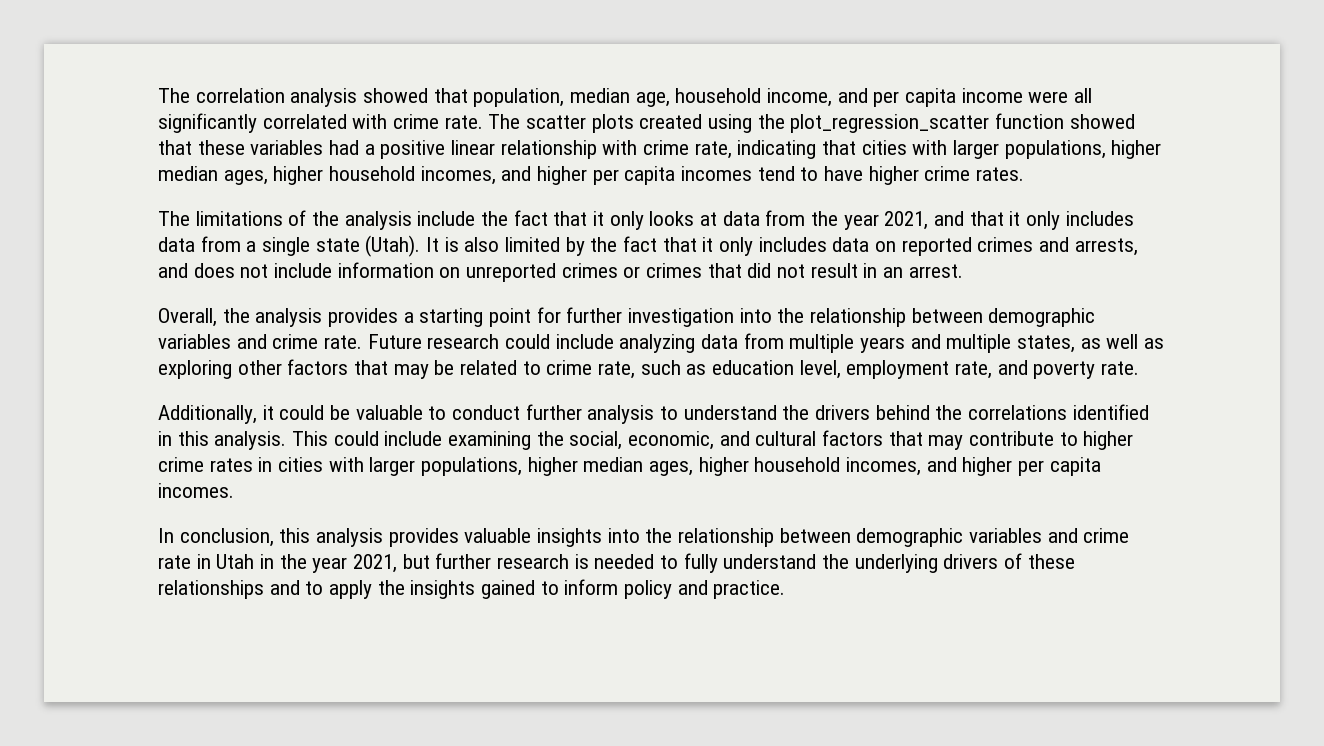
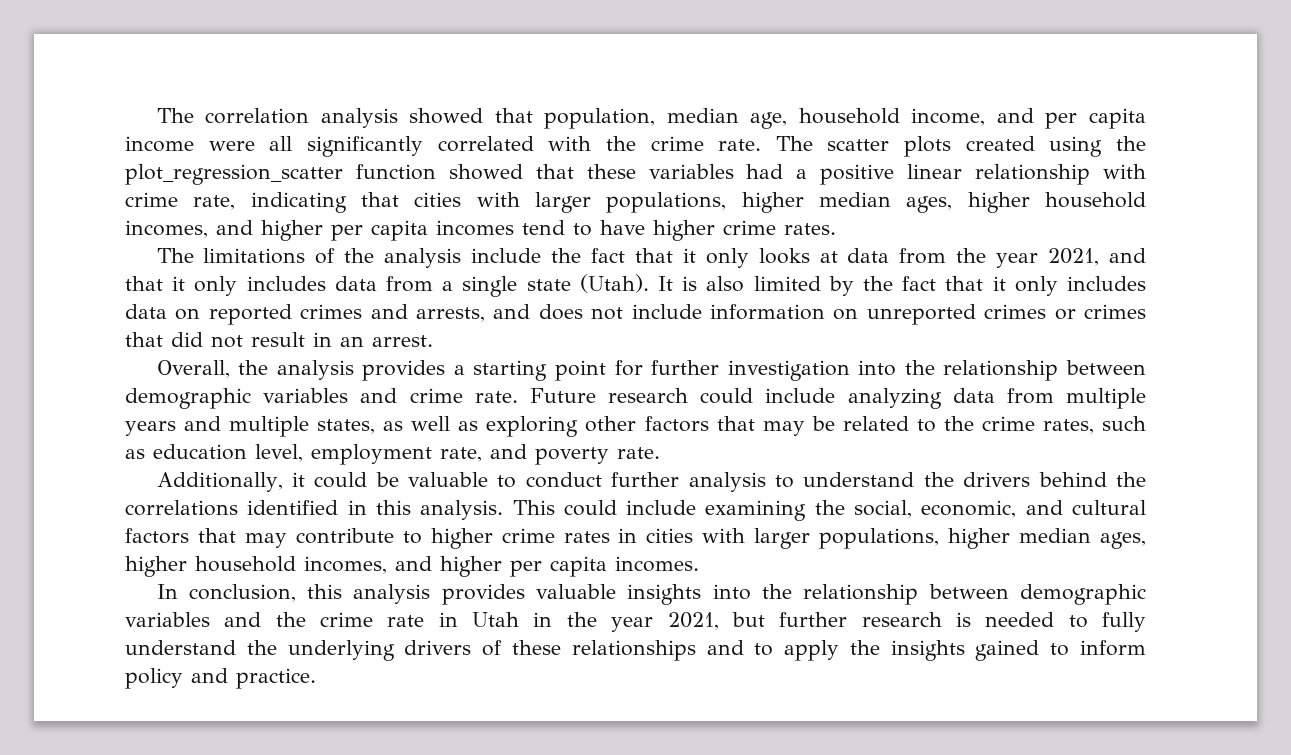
- The correlation analysis showed that population, median age, household income, and per capita income were all significantly correlated with crime rate.
+ The correlation analysis showed that population, median age, household income, and per capita income were all significantly correlated with the crime rate.
- Future research could include analyzing data from multiple years and multiple states, as well as exploring other factors that may be related to crime rate, such as education level, employment rate, and poverty rate.
+ Future research could include analyzing data from multiple years and multiple states, as well as exploring other factors that may be related to the crime rates, such as education level, employment rate, and poverty rate.
- In conclusion, this analysis provides valuable insights into the relationship between demographic variables and crime rate in Utah in the year 2021, but further research is needed to fully understand the underlying drivers of these relationships and to apply the insights gained to inform policy and practice.
+ In conclusion, this analysis provides valuable insights into the relationship between demographic variables and the crime rate in Utah in the year 2021, but further research is needed to fully understand the underlying drivers of these relationships and to apply the insights gained to inform policy and practice.

